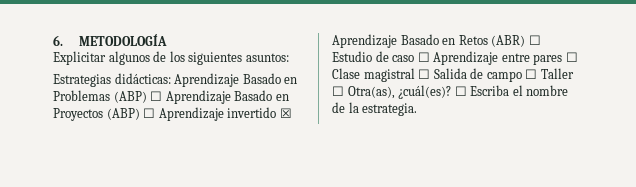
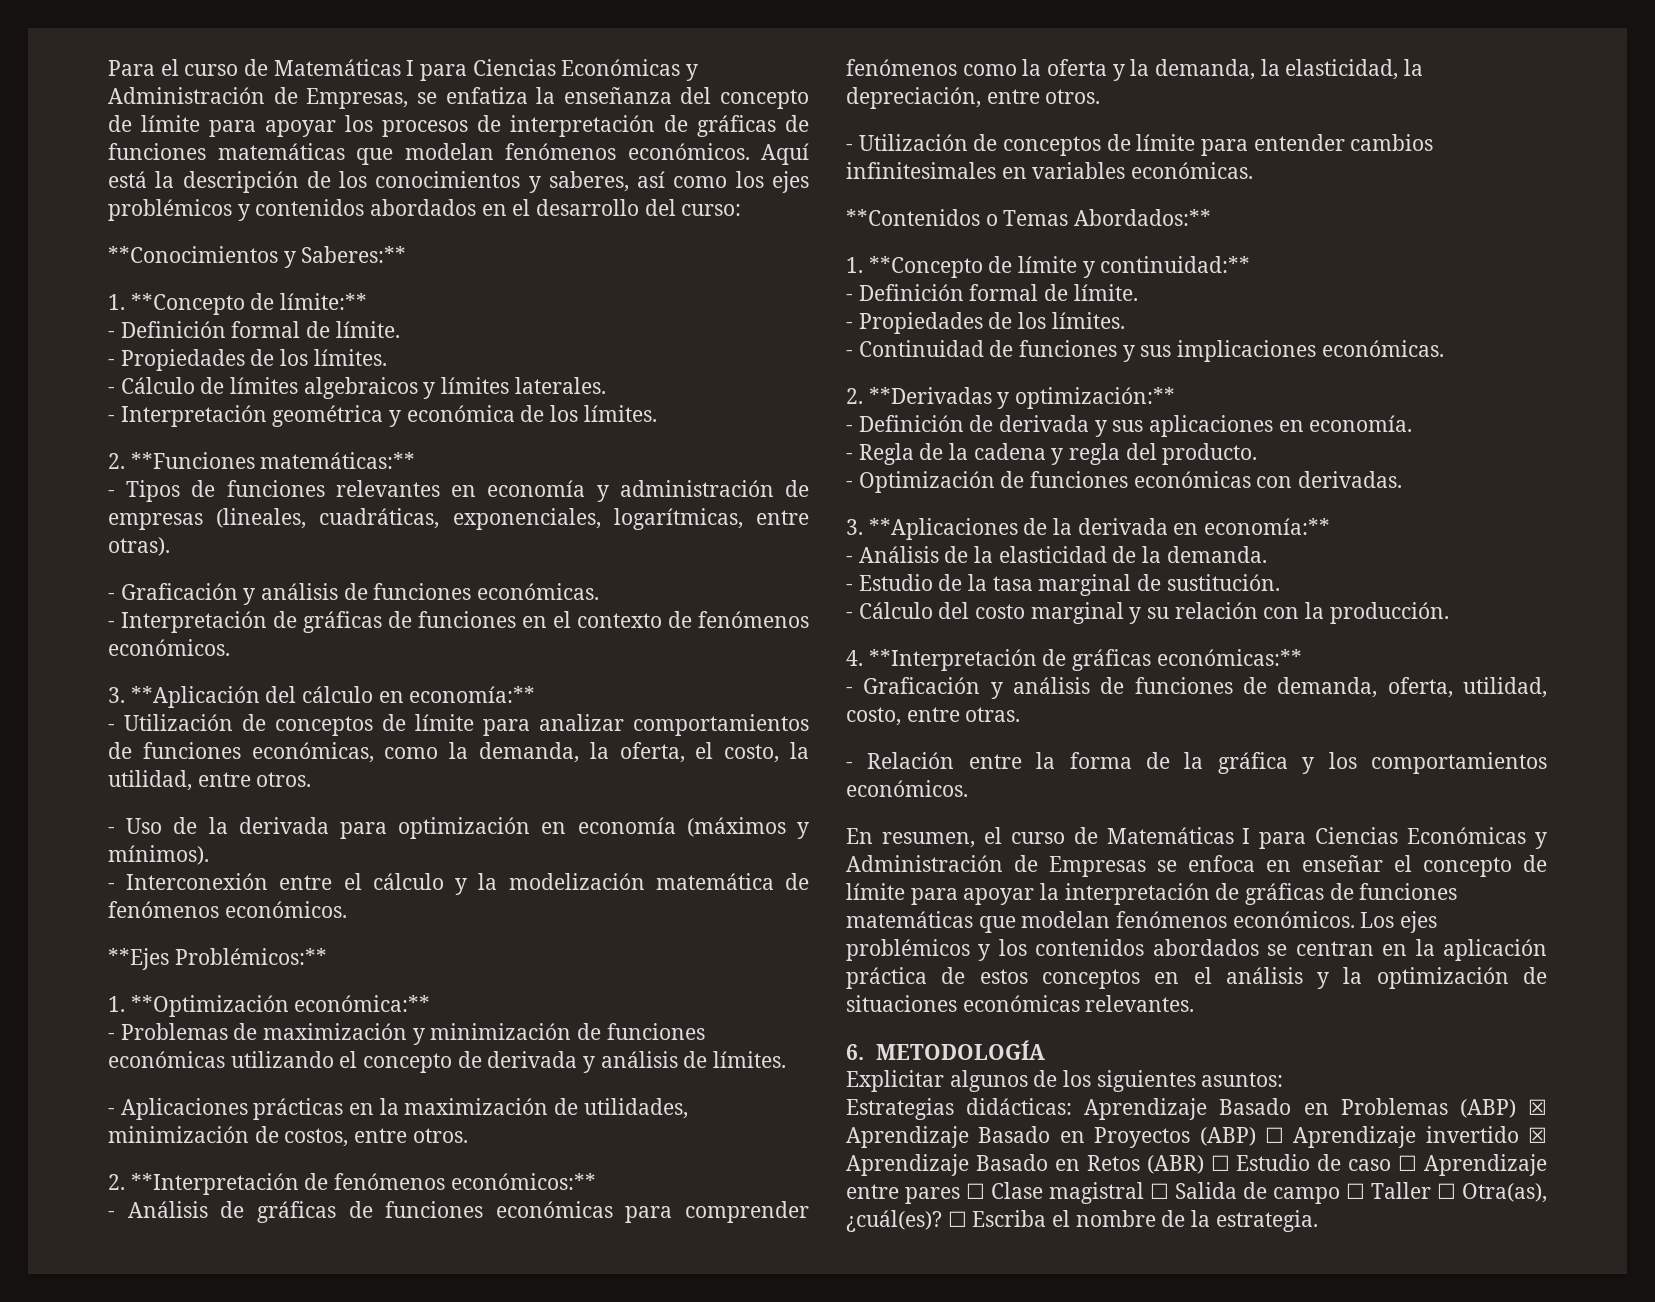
+ Para el curso de Matemáticas I para Ciencias Económicas y Administración de Empresas, se enfatiza la enseñanza del concepto de límite para apoyar los procesos de interpretación de gráficas de funciones matemáticas que modelan fenómenos económicos. Aquí está la descripción de los conocimientos y saberes, así como los ejes problémicos y contenidos abordados en el desarrollo del curso:
+ **Conocimientos y Saberes:**
+ 1. **Concepto de límite:**
+ - Definición formal de límite.
+ - Propiedades de los límites.
+ - Cálculo de límites algebraicos y límites laterales.
+ - Interpretación geométrica y económica de los límites.
+ 2. **Funciones matemáticas:**
+ - Tipos de funciones relevantes en economía y administración de empresas (lineales, cuadráticas, exponenciales, logarítmicas, entre otras).
+ - Graficación y análisis de funciones económicas.
+ - Interpretación de gráficas de funciones en el contexto de fenómenos económicos.
+ 3. **Aplicación del cálculo en economía:**
+ - Utilización de conceptos de límite para analizar comportamientos de funciones económicas, como la demanda, la oferta, el costo, la utilidad, entre otros.
+ - Uso de la derivada para optimización en economía (máximos y mínimos).
+ - Interconexión entre el cálculo y la modelización matemática de fenómenos económicos.
+ **Ejes Problémicos:**
+ 1. **Optimización económica:**
+ - Problemas de maximización y minimización de funciones económicas utilizando el concepto de derivada y análisis de límites.
+ - Aplicaciones prácticas en la maximización de utilidades, minimización de costos, entre otros.
+ 2. **Interpretación de fenómenos económicos:**
+ - Análisis de gráficas de funciones económicas para comprender fenómenos como la oferta y la demanda, la elasticidad, la depreciación, entre otros.
+ - Utilización de conceptos de límite para entender cambios infinitesimales en variables económicas.
+ **Contenidos o Temas Abordados:**
+ 1. **Concepto de límite y continuidad:**
+ - Definición formal de límite.
+ - Propiedades de los límites.
+ - Continuidad de funciones y sus implicaciones económicas.
+ 2. **Derivadas y optimización:**
+ - Definición de derivada y sus aplicaciones en economía.
+ - Regla de la cadena y regla del producto.
+ - Optimización de funciones económicas con derivadas.
+ 3. **Aplicaciones de la derivada en economía:**
+ - Análisis de la elasticidad de la demanda.
+ - Estudio de la tasa marginal de sustitución.
+ - Cálculo del costo marginal y su relación con la producción.
+ 4. **Interpretación de gráficas económicas:**
+ - Graficación y análisis de funciones de demanda, oferta, utilidad, costo, entre otras.
+ - Relación entre la forma de la gráfica y los comportamientos económicos.
+ En resumen, el curso de Matemáticas I para Ciencias Económicas y Administración de Empresas se enfoca en enseñar el concepto de límite para apoyar la interpretación de gráficas de funciones matemáticas que modelan fenómenos económicos. Los ejes problémicos y los contenidos abordados se centran en la aplicación práctica de estos conceptos en el análisis y la optimización de situaciones económicas relevantes.
- Estrategias didácticas: Aprendizaje Basado en Problemas (ABP) ☐ Aprendizaje Basado en Proyectos (ABP) ☐ Aprendizaje invertido ☒ Aprendizaje Basado en Retos (ABR) ☐ Estudio de caso ☐ Aprendizaje entre pares ☐ Clase magistral ☐ Salida de campo ☐ Taller ☐ Otra(as), ¿cuál(es)?
+ Estrategias didácticas: Aprendizaje Basado en Problemas (ABP) ☒ Aprendizaje Basado en Proyectos (ABP) ☐ Aprendizaje invertido ☒ Aprendizaje Basado en Retos (ABR) ☐ Estudio de caso ☐ Aprendizaje entre pares ☐ Clase magistral ☐ Salida de campo ☐ Taller ☐ Otra(as), ¿cuál(es)?

